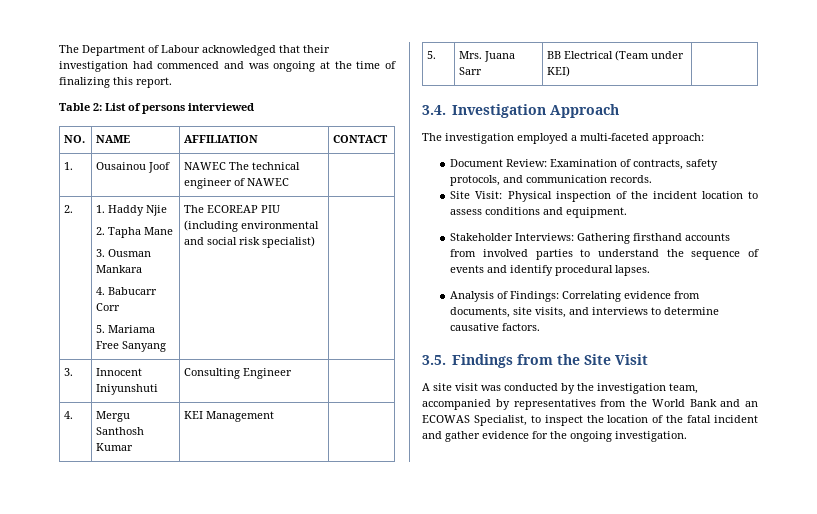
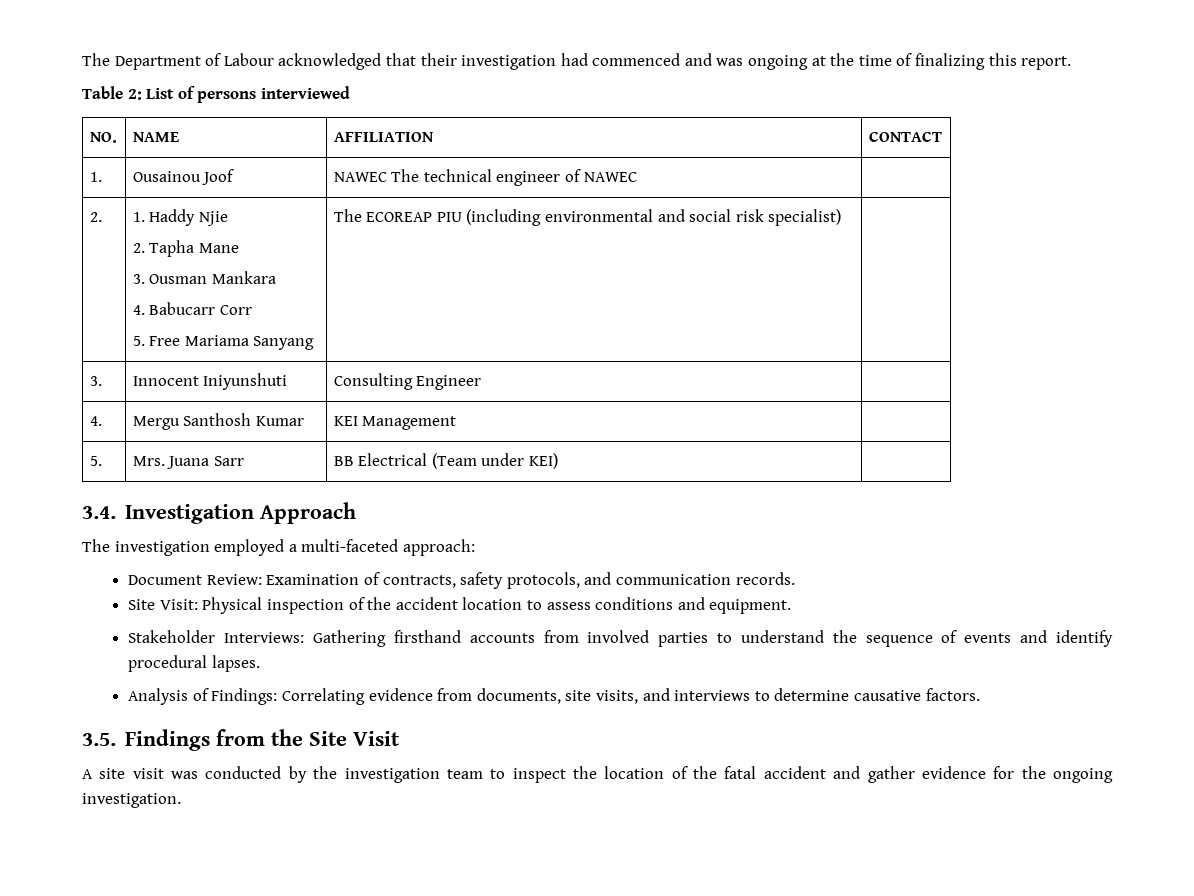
  2. | 1. Haddy Njie
  2. Tapha Mane
  3. Ousman Mankara
  4. Babucarr Corr
- 5. Mariama Free Sanyang | The ECOREAP PIU (including environmental and social risk specialist) |
+ 5. Free Mariama Sanyang | The ECOREAP PIU (including environmental and social risk specialist) |
- Site Visit: Physical inspection of the incident location to assess conditions and equipment.
+ Site Visit: Physical inspection of the accident location to assess conditions and equipment.
- A site visit was conducted by the investigation team, accompanied by representatives from the World Bank and an ECOWAS Specialist, to inspect the location of the fatal incident and gather evidence for the ongoing investigation.
+ A site visit was conducted by the investigation team to inspect the location of the fatal accident and gather evidence for the ongoing investigation.

